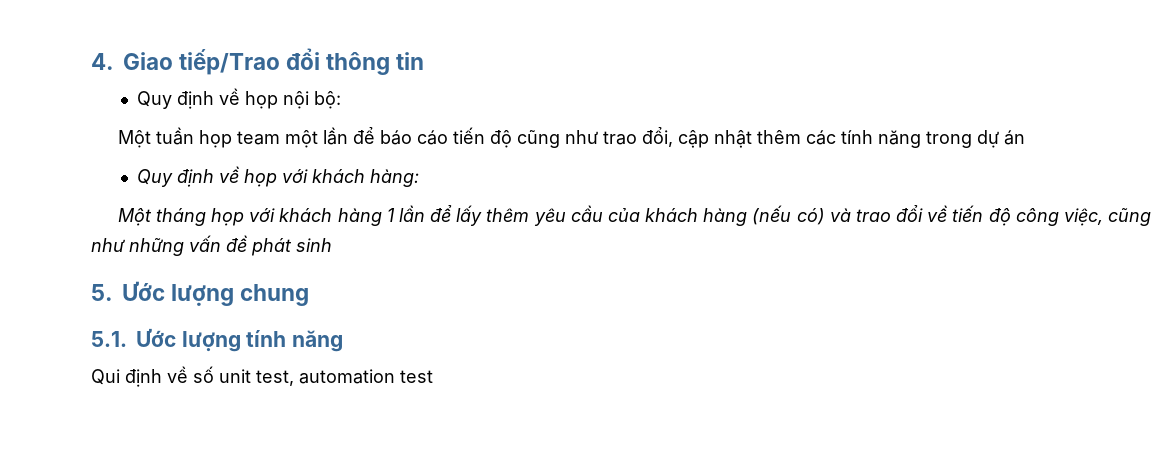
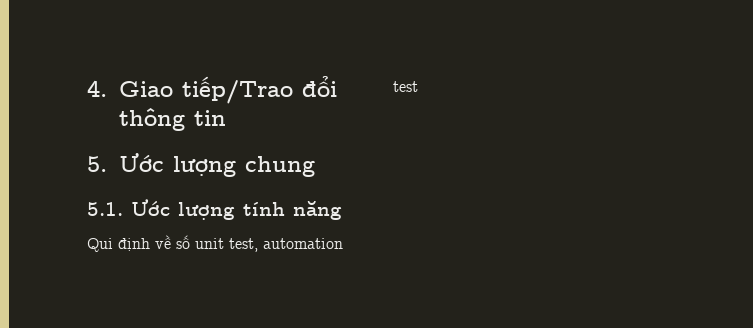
- Quy định về họp nội bộ:
- Một tuần họp team một lần để báo cáo tiến độ cũng như trao đổi, cập nhật thêm các tính năng trong dự án
- Quy định về họp với khách hàng:
- Một tháng họp với khách hàng 1 lần để lấy thêm yêu cầu của khách hàng (nếu có) và trao đổi về tiến độ công việc, cũng như những vấn đề phát sinh

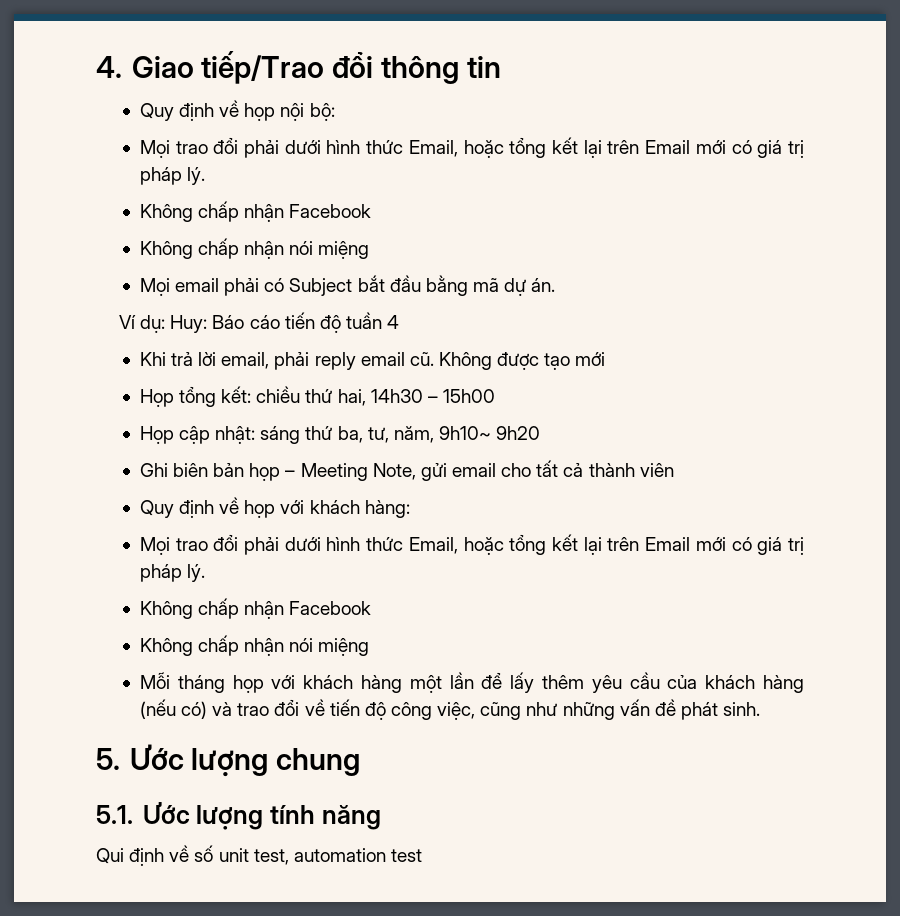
+ Quy định về họp nội bộ:
+ Mọi trao đổi phải dưới hình thức Email, hoặc tổng kết lại trên Email mới có giá trị pháp lý.
+ Không chấp nhận Facebook
+ Không chấp nhận nói miệng
+ Mọi email phải có Subject bắt đầu bằng mã dự án.
+ Ví dụ: Huy: Báo cáo tiến độ tuần 4
+ Khi trả lời email, phải reply email cũ. Không được tạo mới
+ Họp tổng kết: chiều thứ hai, 14h30 – 15h00
+ Họp cập nhật: sáng thứ ba, tư, năm, 9h10~ 9h20
+ Ghi biên bản họp – Meeting Note, gửi email cho tất cả thành viên
+ Quy định về họp với khách hàng:
+ Mọi trao đổi phải dưới hình thức Email, hoặc tổng kết lại trên Email mới có giá trị pháp lý.
+ Không chấp nhận Facebook
+ Không chấp nhận nói miệng
+ Mỗi tháng họp với khách hàng một lần để lấy thêm yêu cầu của khách hàng (nếu có) và trao đổi về tiến độ công việc, cũng như những vấn đề phát sinh.

